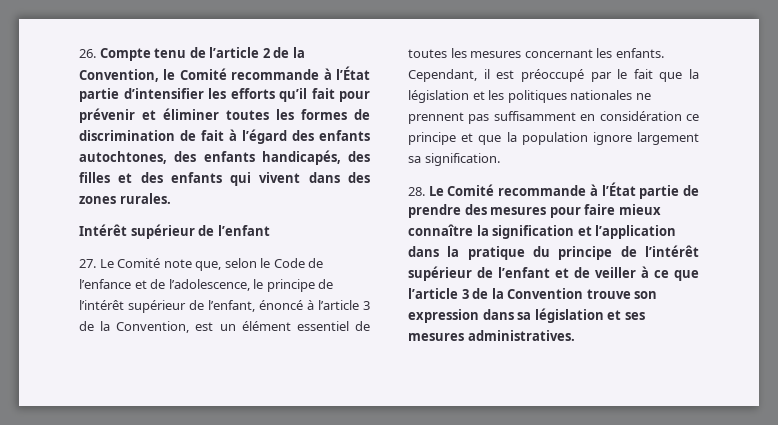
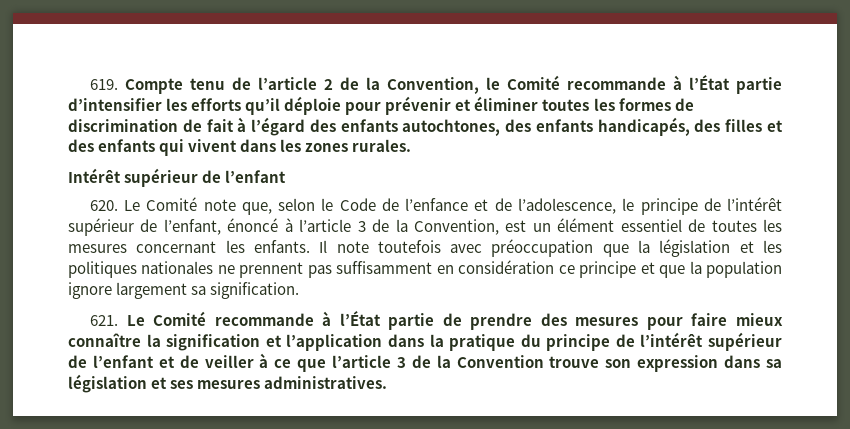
- 26. Compte tenu de l’article 2 de la Convention, le Comité recommande à l’État partie d’intensifier les efforts qu’il fait pour prévenir et éliminer toutes les formes de discrimination de fait à l’égard des enfants autochtones, des enfants handicapés, des filles et des enfants qui vivent dans des zones rurales.
+ 619. Compte tenu de l’article 2 de la Convention, le Comité recommande à l’État partie d’intensifier les efforts qu’il déploie pour prévenir et éliminer toutes les formes de discrimination de fait à l’égard des enfants autochtones, des enfants handicapés, des filles et des enfants qui vivent dans les zones rurales.
- 27. Le Comité note que, selon le Code de l’enfance et de l’adolescence, le principe de l’intérêt supérieur de l’enfant, énoncé à l’article 3 de la Convention, est un élément essentiel de toutes les mesures concernant les enfants.
+ 620. Le Comité note que, selon le Code de l’enfance et de l’adolescence, le principe de l’intérêt supérieur de l’enfant, énoncé à l’article 3 de la Convention, est un élément essentiel de toutes les mesures concernant les enfants.
- Cependant, il est préoccupé par le fait que la législation et les politiques nationales ne prennent pas suffisamment en considération ce principe et que la population ignore largement sa signification.
+ Il note toutefois avec préoccupation que la législation et les politiques nationales ne prennent pas suffisamment en considération ce principe et que la population ignore largement sa signification.
- 28. Le Comité recommande à l’État partie de prendre des mesures pour faire mieux connaître la signification et l’application dans la pratique du principe de l’intérêt supérieur de l’enfant et de veiller à ce que l’article 3 de la Convention trouve son expression dans sa législation et ses mesures administratives.
+ 621. Le Comité recommande à l’État partie de prendre des mesures pour faire mieux connaître la signification et l’application dans la pratique du principe de l’intérêt supérieur de l’enfant et de veiller à ce que l’article 3 de la Convention trouve son expression dans sa législation et ses mesures administratives.

